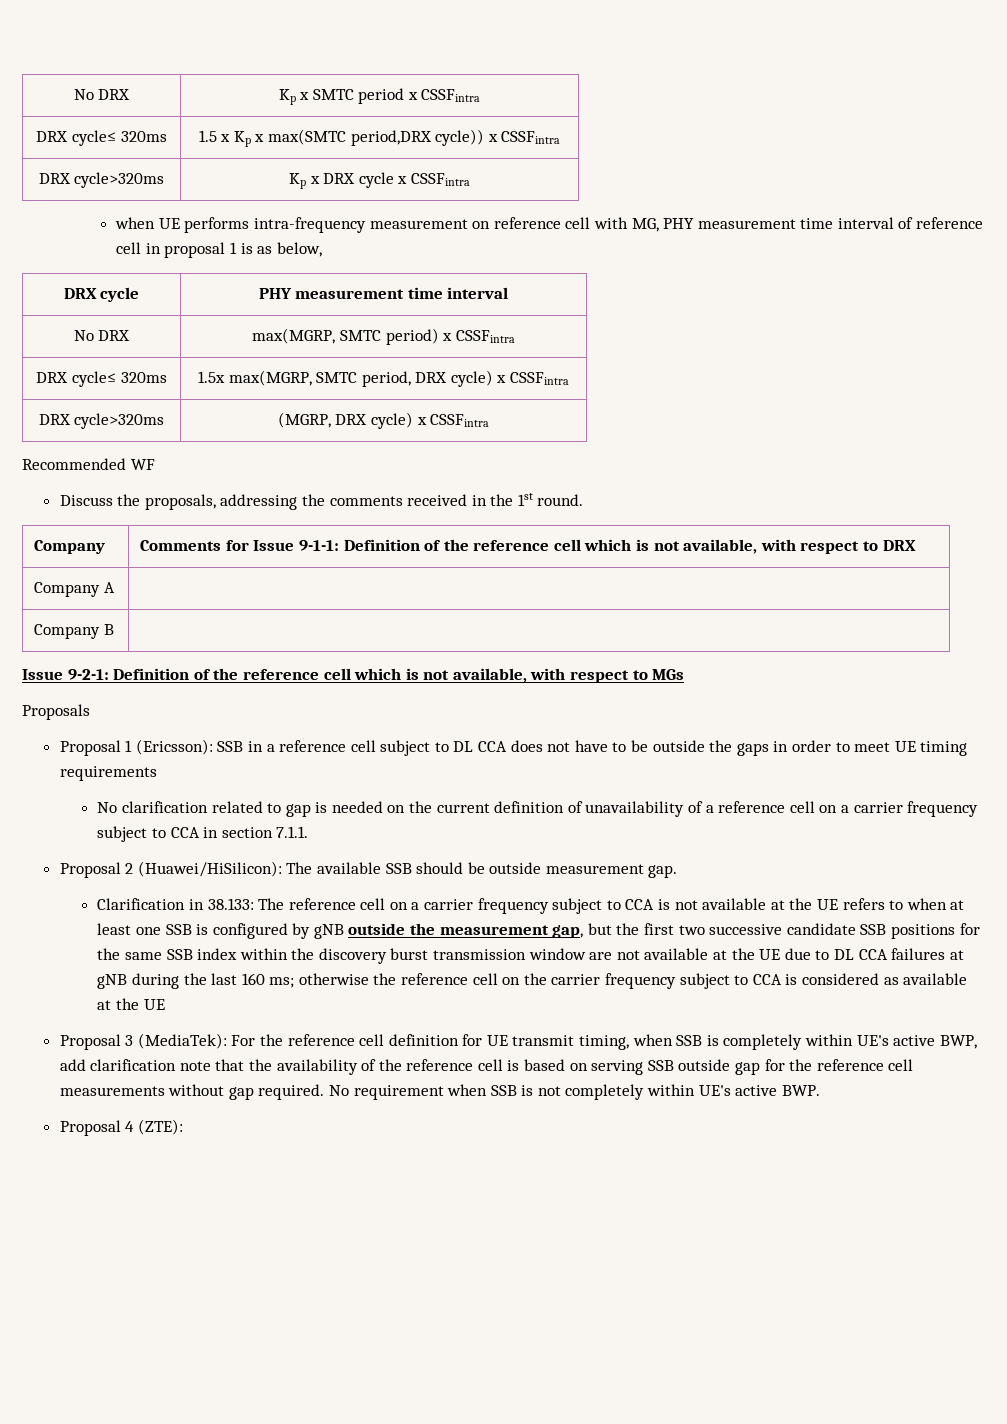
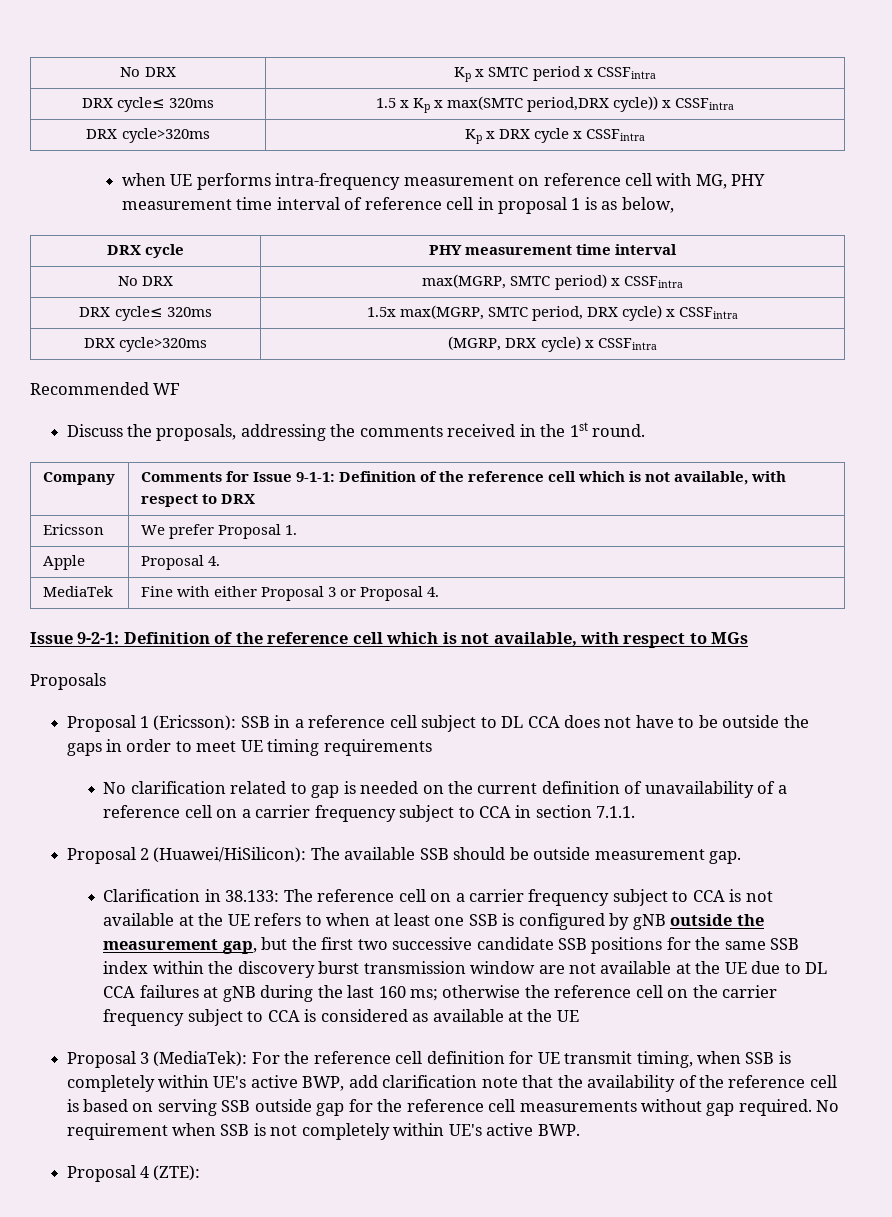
- Company A |
- Company B |
+ Ericsson | We prefer Proposal 1.
+ Apple | Proposal 4.
+ MediaTek | Fine with either Proposal 3 or Proposal 4.

